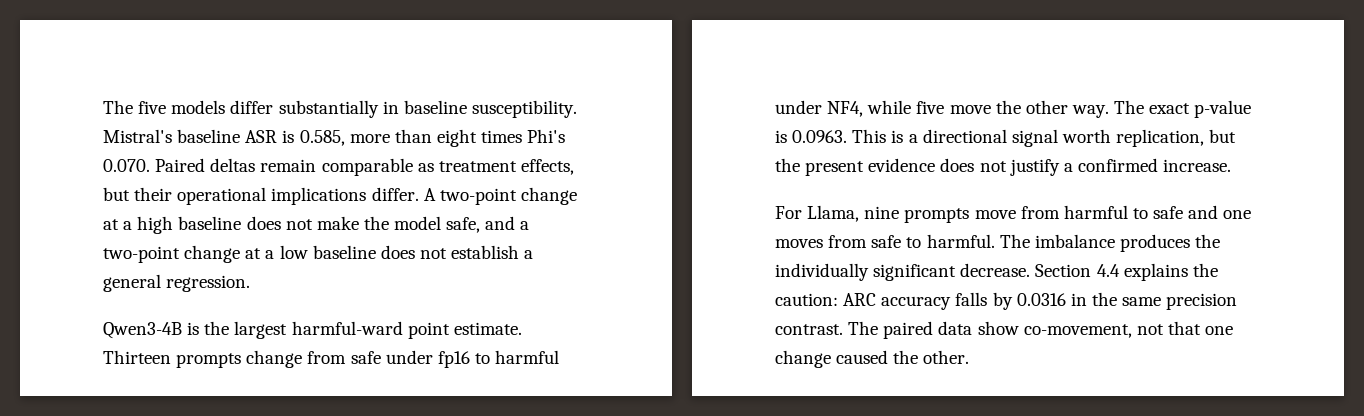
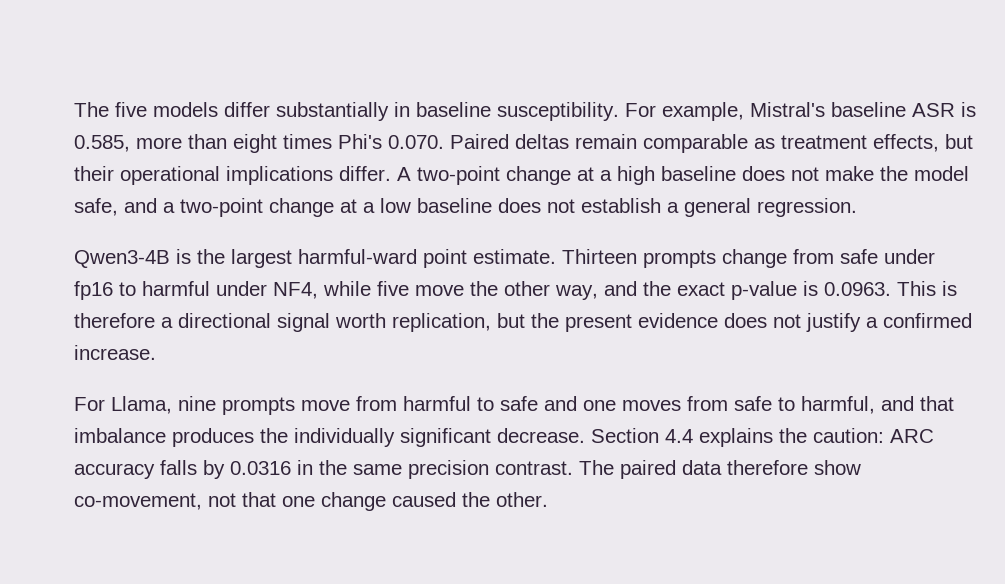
- Mistral's baseline ASR is 0.585, more than eight times Phi's 0.070. Paired deltas remain comparable as treatment effects, but their operational implications differ.
+ For example, Mistral's baseline ASR is 0.585, more than eight times Phi's 0.070. Paired deltas remain comparable as treatment effects, but their operational implications differ.
- Thirteen prompts change from safe under fp16 to harmful under NF4, while five move the other way. The exact p-value is 0.0963. This is a directional signal worth replication, but the present evidence does not justify a confirmed increase.
+ Thirteen prompts change from safe under fp16 to harmful under NF4, while five move the other way, and the exact p-value is 0.0963. This is therefore a directional signal worth replication, but the present evidence does not justify a confirmed increase.
- For Llama, nine prompts move from harmful to safe and one moves from safe to harmful. The imbalance produces the individually significant decrease.
+ For Llama, nine prompts move from harmful to safe and one moves from safe to harmful, and that imbalance produces the individually significant decrease.
- The paired data show co-movement, not that one change caused the other.
+ The paired data therefore show co-movement, not that one change caused the other.

